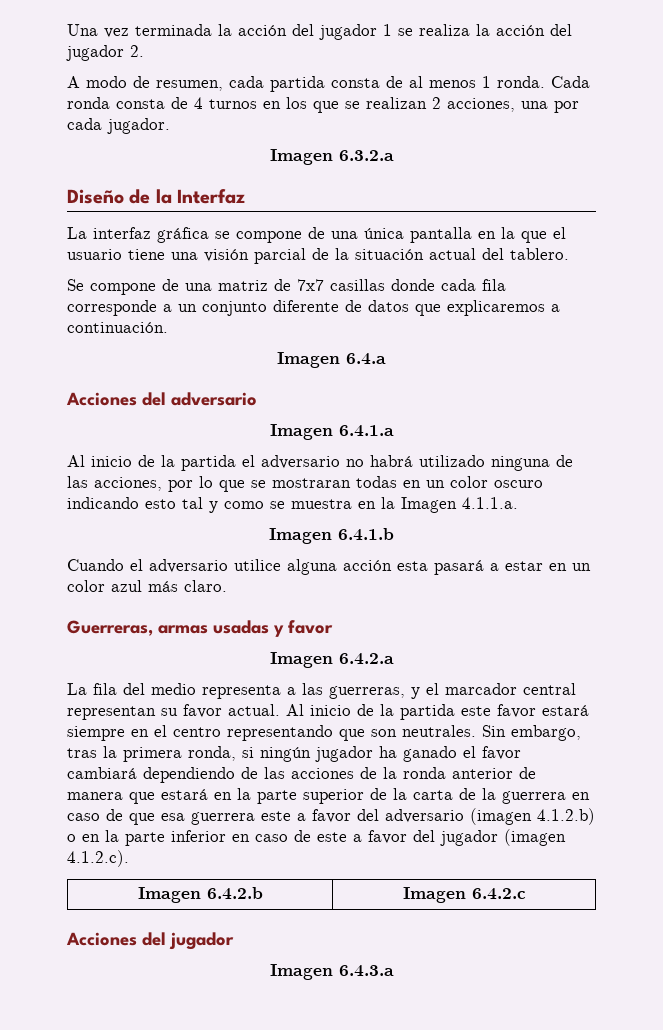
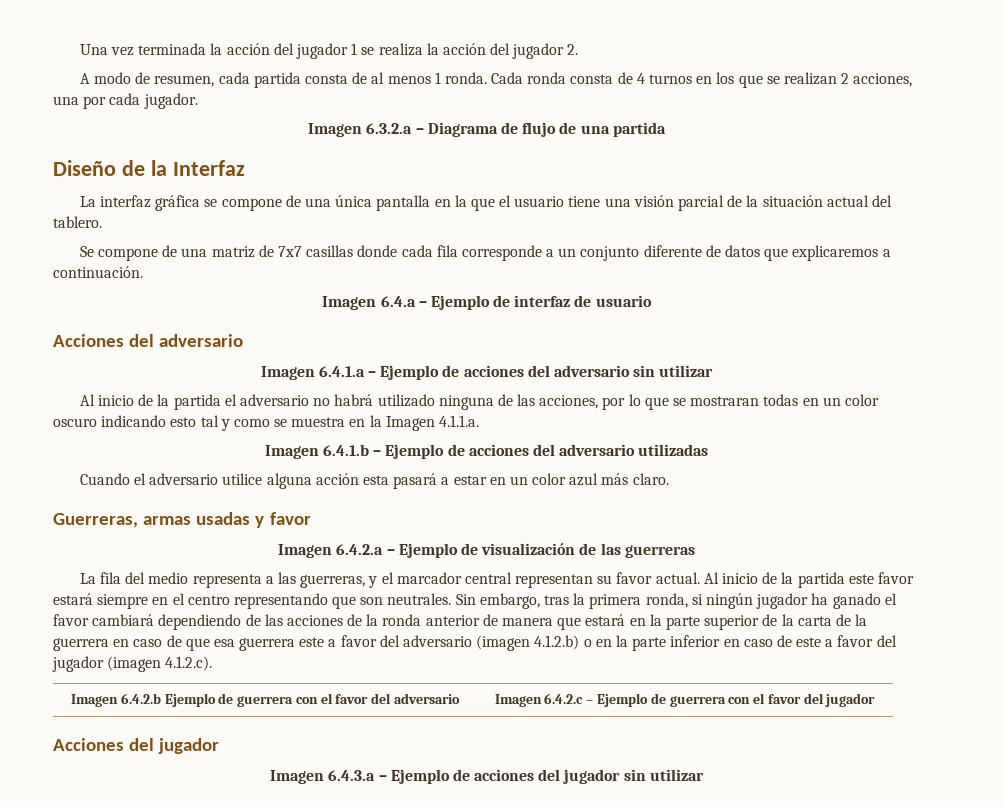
- Imagen 6.3.2.a
+ Imagen 6.3.2.a – Diagrama de flujo de una partida
- Imagen 6.4.a
+ Imagen 6.4.a – Ejemplo de interfaz de usuario
- Imagen 6.4.1.a
+ Imagen 6.4.1.a – Ejemplo de acciones del adversario sin utilizar
- Imagen 6.4.1.b
+ Imagen 6.4.1.b – Ejemplo de acciones del adversario utilizadas
- Imagen 6.4.2.a
+ Imagen 6.4.2.a – Ejemplo de visualización de las guerreras
- Imagen 6.4.2.b | Imagen 6.4.2.c
+ Imagen 6.4.2.b Ejemplo de guerrera con el favor del adversario | Imagen 6.4.2.c – Ejemplo de guerrera con el favor del jugador
- Imagen 6.4.3.a
+ Imagen 6.4.3.a – Ejemplo de acciones del jugador sin utilizar

